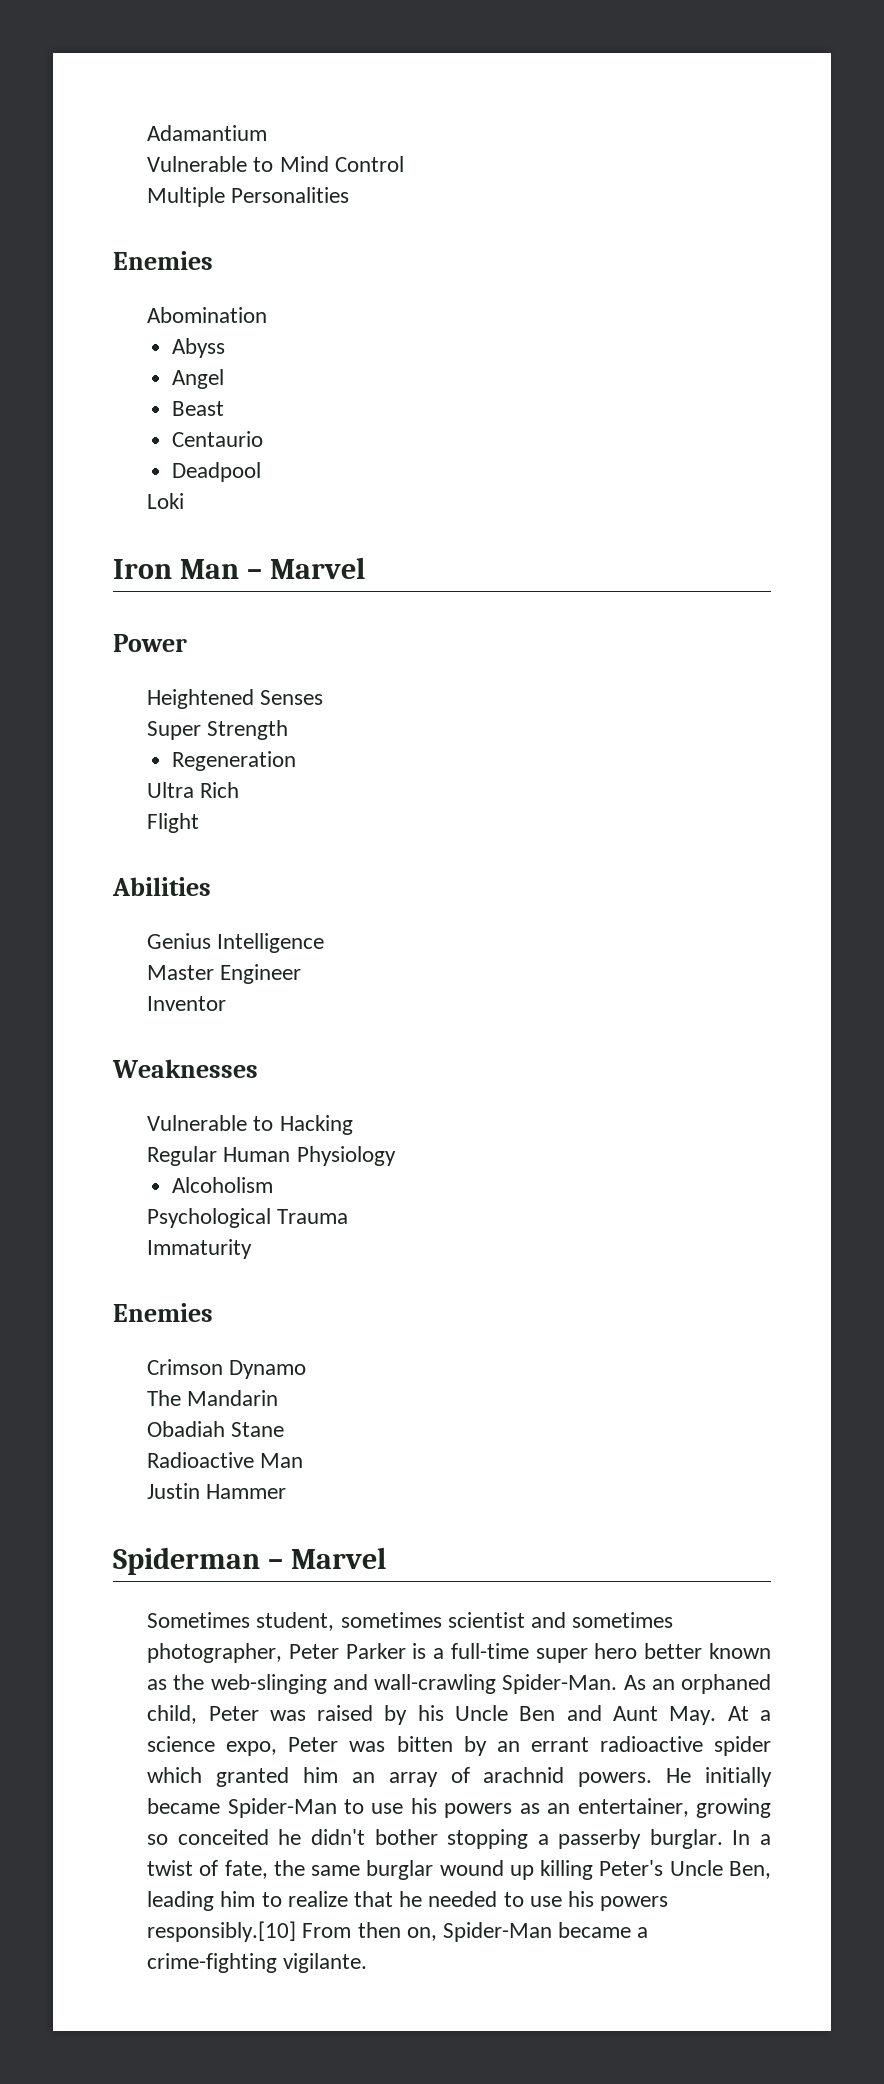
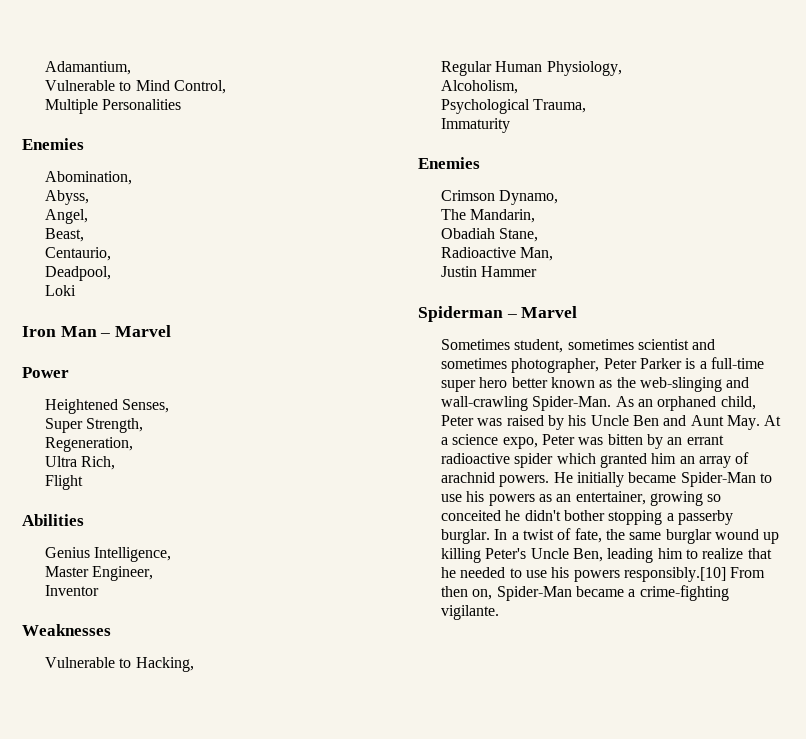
- Adamantium
+ Adamantium,
- Vulnerable to Mind Control
+ Vulnerable to Mind Control,
- Abomination
- Abyss
- Angel
- Beast
- Centaurio
- Deadpool
+ Abomination,
+ Abyss,
+ Angel,
+ Beast,
+ Centaurio,
+ Deadpool,
- Heightened Senses
+ Heightened Senses,
- Super Strength
- Regeneration
+ Super Strength,
+ Regeneration,
- Ultra Rich
+ Ultra Rich,
- Genius Intelligence
+ Genius Intelligence,
- Master Engineer
+ Master Engineer,
- Vulnerable to Hacking
+ Vulnerable to Hacking,
- Regular Human Physiology
- Alcoholism
+ Regular Human Physiology,
+ Alcoholism,
- Psychological Trauma
+ Psychological Trauma,
- Crimson Dynamo
+ Crimson Dynamo,
- The Mandarin
+ The Mandarin,
- Obadiah Stane
+ Obadiah Stane,
- Radioactive Man
+ Radioactive Man,

